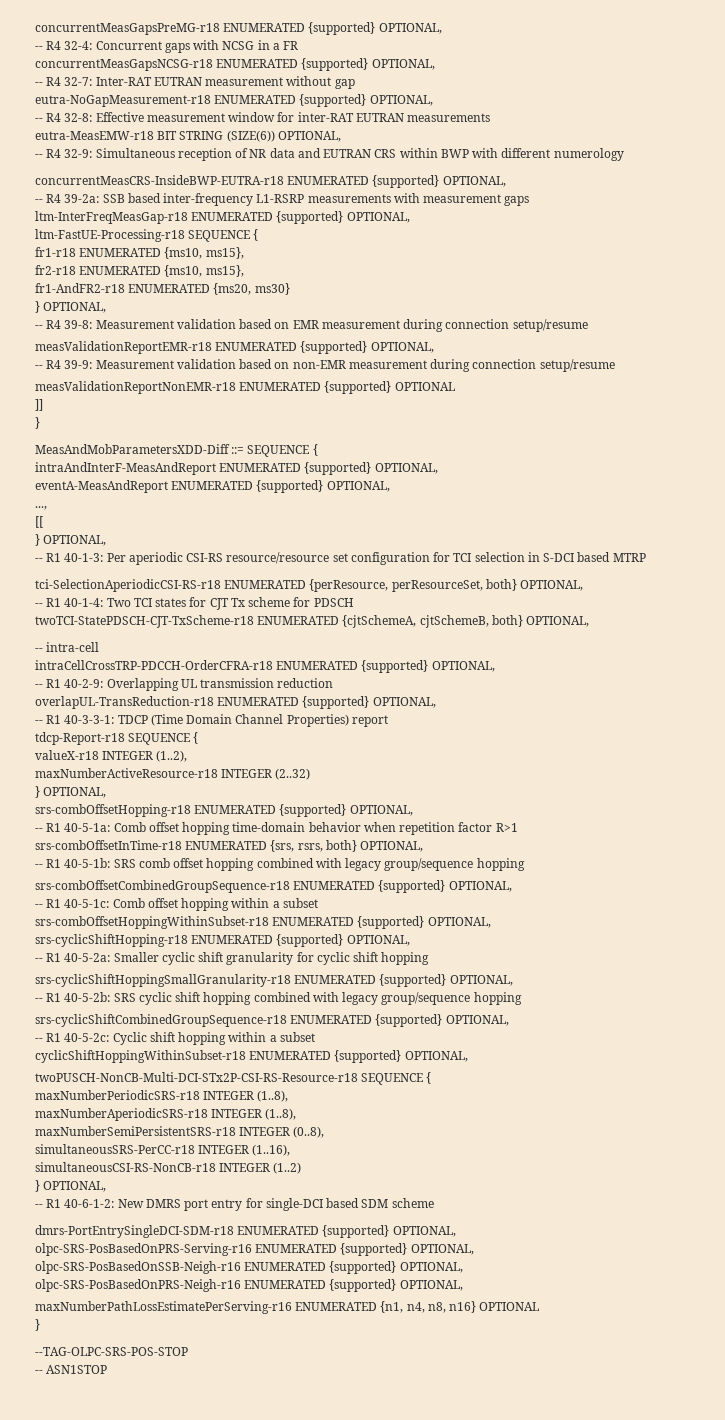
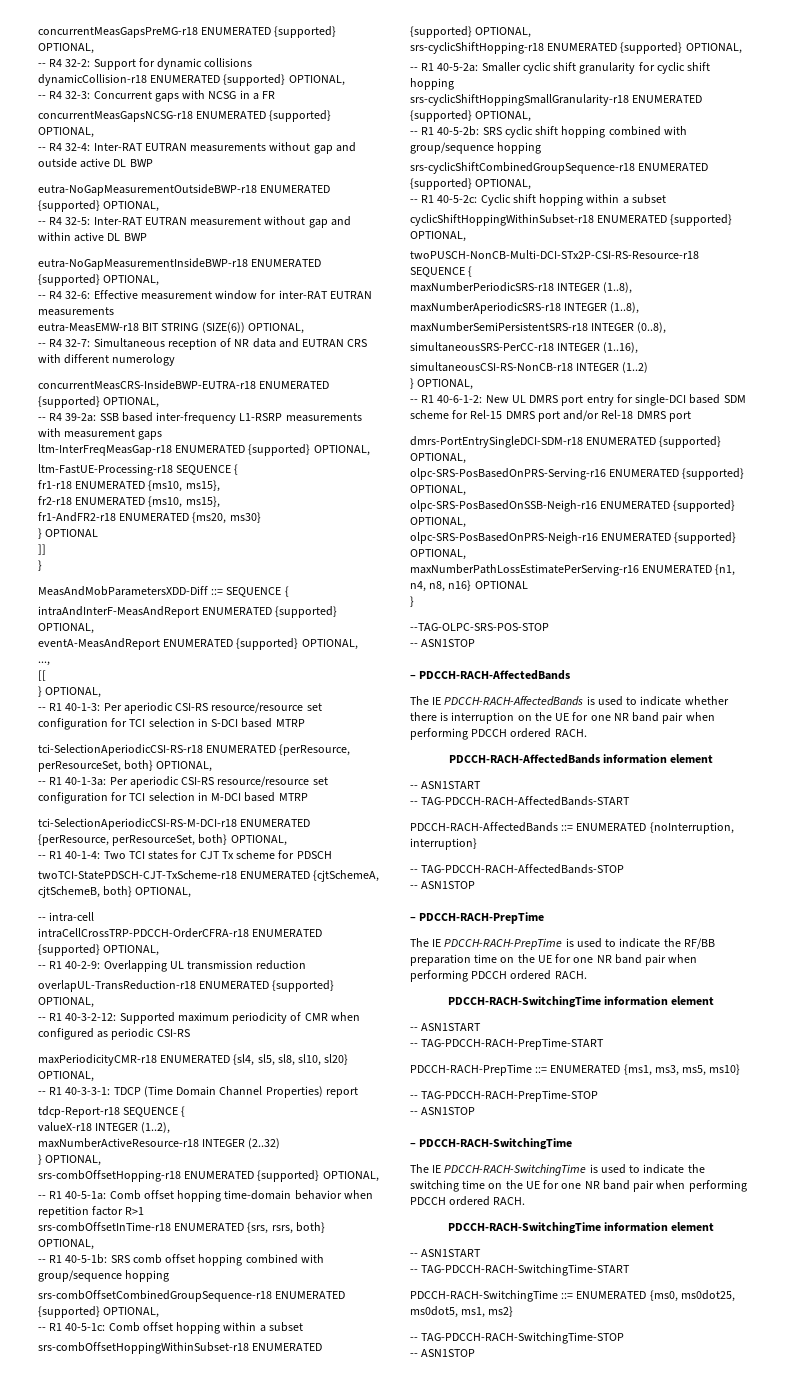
- -- R4 32-4: Concurrent gaps with NCSG in a FR
+ -- R4 32-2: Support for dynamic collisions
+ dynamicCollision-r18 ENUMERATED {supported} OPTIONAL,
+ -- R4 32-3: Concurrent gaps with NCSG in a FR
- -- R4 32-7: Inter-RAT EUTRAN measurement without gap
- eutra-NoGapMeasurement-r18 ENUMERATED {supported} OPTIONAL,
- -- R4 32-8: Effective measurement window for inter-RAT EUTRAN measurements
+ -- R4 32-4: Inter-RAT EUTRAN measurements without gap and outside active DL BWP
+ eutra-NoGapMeasurementOutsideBWP-r18 ENUMERATED {supported} OPTIONAL,
+ -- R4 32-5: Inter-RAT EUTRAN measurement without gap and within active DL BWP
+ eutra-NoGapMeasurementInsideBWP-r18 ENUMERATED {supported} OPTIONAL,
+ -- R4 32-6: Effective measurement window for inter-RAT EUTRAN measurements
- -- R4 32-9: Simultaneous reception of NR data and EUTRAN CRS within BWP with different numerology
+ -- R4 32-7: Simultaneous reception of NR data and EUTRAN CRS with different numerology
  fr1-AndFR2-r18 ENUMERATED {ms20, ms30}
- } OPTIONAL,
- -- R4 39-8: Measurement validation based on EMR measurement during connection setup/resume
- measValidationReportEMR-r18 ENUMERATED {supported} OPTIONAL,
- -- R4 39-9: Measurement validation based on non-EMR measurement during connection setup/resume
- measValidationReportNonEMR-r18 ENUMERATED {supported} OPTIONAL
+ } OPTIONAL
+ -- R1 40-1-3a: Per aperiodic CSI-RS resource/resource set configuration for TCI selection in M-DCI based MTRP
+ tci-SelectionAperiodicCSI-RS-M-DCI-r18 ENUMERATED {perResource, perResourceSet, both} OPTIONAL,
+ -- R1 40-3-2-12: Supported maximum periodicity of CMR when configured as periodic CSI-RS
+ maxPeriodicityCMR-r18 ENUMERATED {sl4, sl5, sl8, sl10, sl20} OPTIONAL,
- -- R1 40-5-1b: SRS comb offset hopping combined with legacy group/sequence hopping
+ -- R1 40-5-1b: SRS comb offset hopping combined with group/sequence hopping
- -- R1 40-5-2b: SRS cyclic shift hopping combined with legacy group/sequence hopping
+ -- R1 40-5-2b: SRS cyclic shift hopping combined with group/sequence hopping
- -- R1 40-6-1-2: New DMRS port entry for single-DCI based SDM scheme
+ -- R1 40-6-1-2: New UL DMRS port entry for single-DCI based SDM scheme for Rel-15 DMRS port and/or Rel-18 DMRS port
+ – PDCCH-RACH-AffectedBands
+ The IE PDCCH-RACH-AffectedBands is used to indicate whether there is interruption on the UE for one NR band pair when performing PDCCH ordered RACH.
+ PDCCH-RACH-AffectedBands information element
+ -- ASN1START
+ -- TAG-PDCCH-RACH-AffectedBands-START
+ PDCCH-RACH-AffectedBands ::= ENUMERATED {noInterruption, interruption}
+ -- TAG-PDCCH-RACH-AffectedBands-STOP
+ -- ASN1STOP
+ – PDCCH-RACH-PrepTime
+ The IE PDCCH-RACH-PrepTime is used to indicate the RF/BB preparation time on the UE for one NR band pair when performing PDCCH ordered RACH.
+ PDCCH-RACH-SwitchingTime information element
+ -- ASN1START
+ -- TAG-PDCCH-RACH-PrepTime-START
+ PDCCH-RACH-PrepTime ::= ENUMERATED {ms1, ms3, ms5, ms10}
+ -- TAG-PDCCH-RACH-PrepTime-STOP
+ -- ASN1STOP
+ – PDCCH-RACH-SwitchingTime
+ The IE PDCCH-RACH-SwitchingTime is used to indicate the switching time on the UE for one NR band pair when performing PDCCH ordered RACH.
+ PDCCH-RACH-SwitchingTime information element
+ -- ASN1START
+ -- TAG-PDCCH-RACH-SwitchingTime-START
+ PDCCH-RACH-SwitchingTime ::= ENUMERATED {ms0, ms0dot25, ms0dot5, ms1, ms2}
+ -- TAG-PDCCH-RACH-SwitchingTime-STOP
+ -- ASN1STOP

